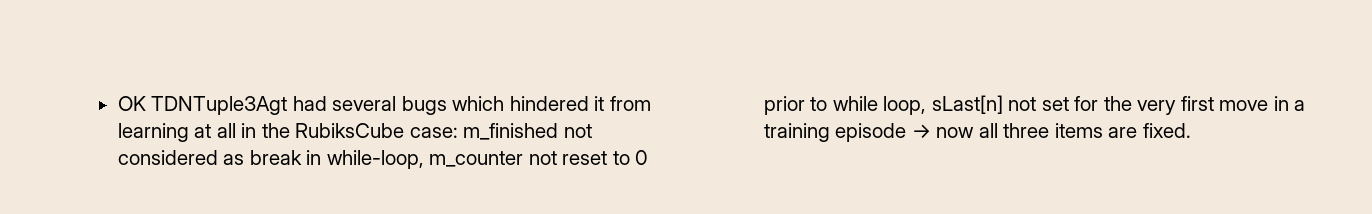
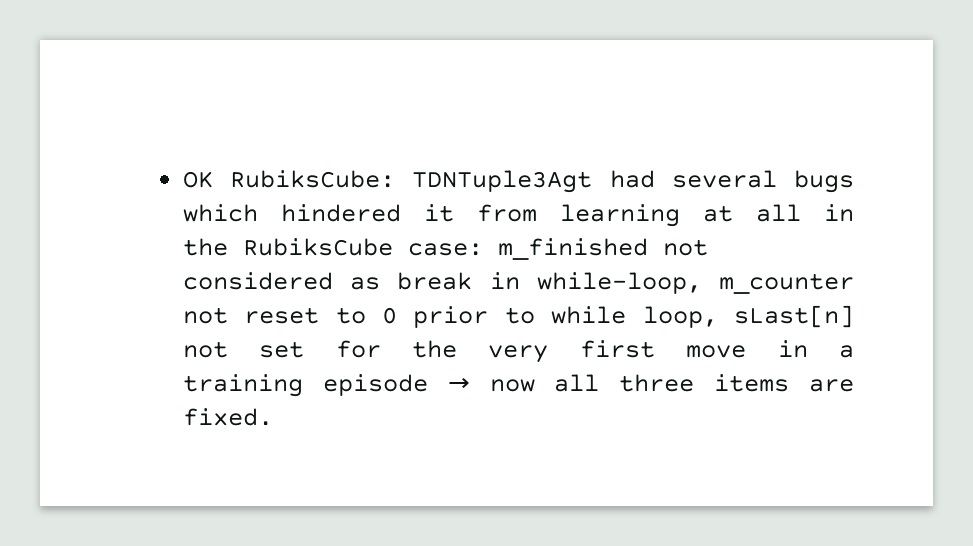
- OK TDNTuple3Agt had several bugs which hindered it from learning at all in the RubiksCube case: m_finished not considered as break in while-loop, m_counter not reset to 0 prior to while loop, sLast[n] not set for the very first move in a training episode → now all three items are fixed.
+ OK RubiksCube: TDNTuple3Agt had several bugs which hindered it from learning at all in the RubiksCube case: m_finished not considered as break in while-loop, m_counter not reset to 0 prior to while loop, sLast[n] not set for the very first move in a training episode → now all three items are fixed.

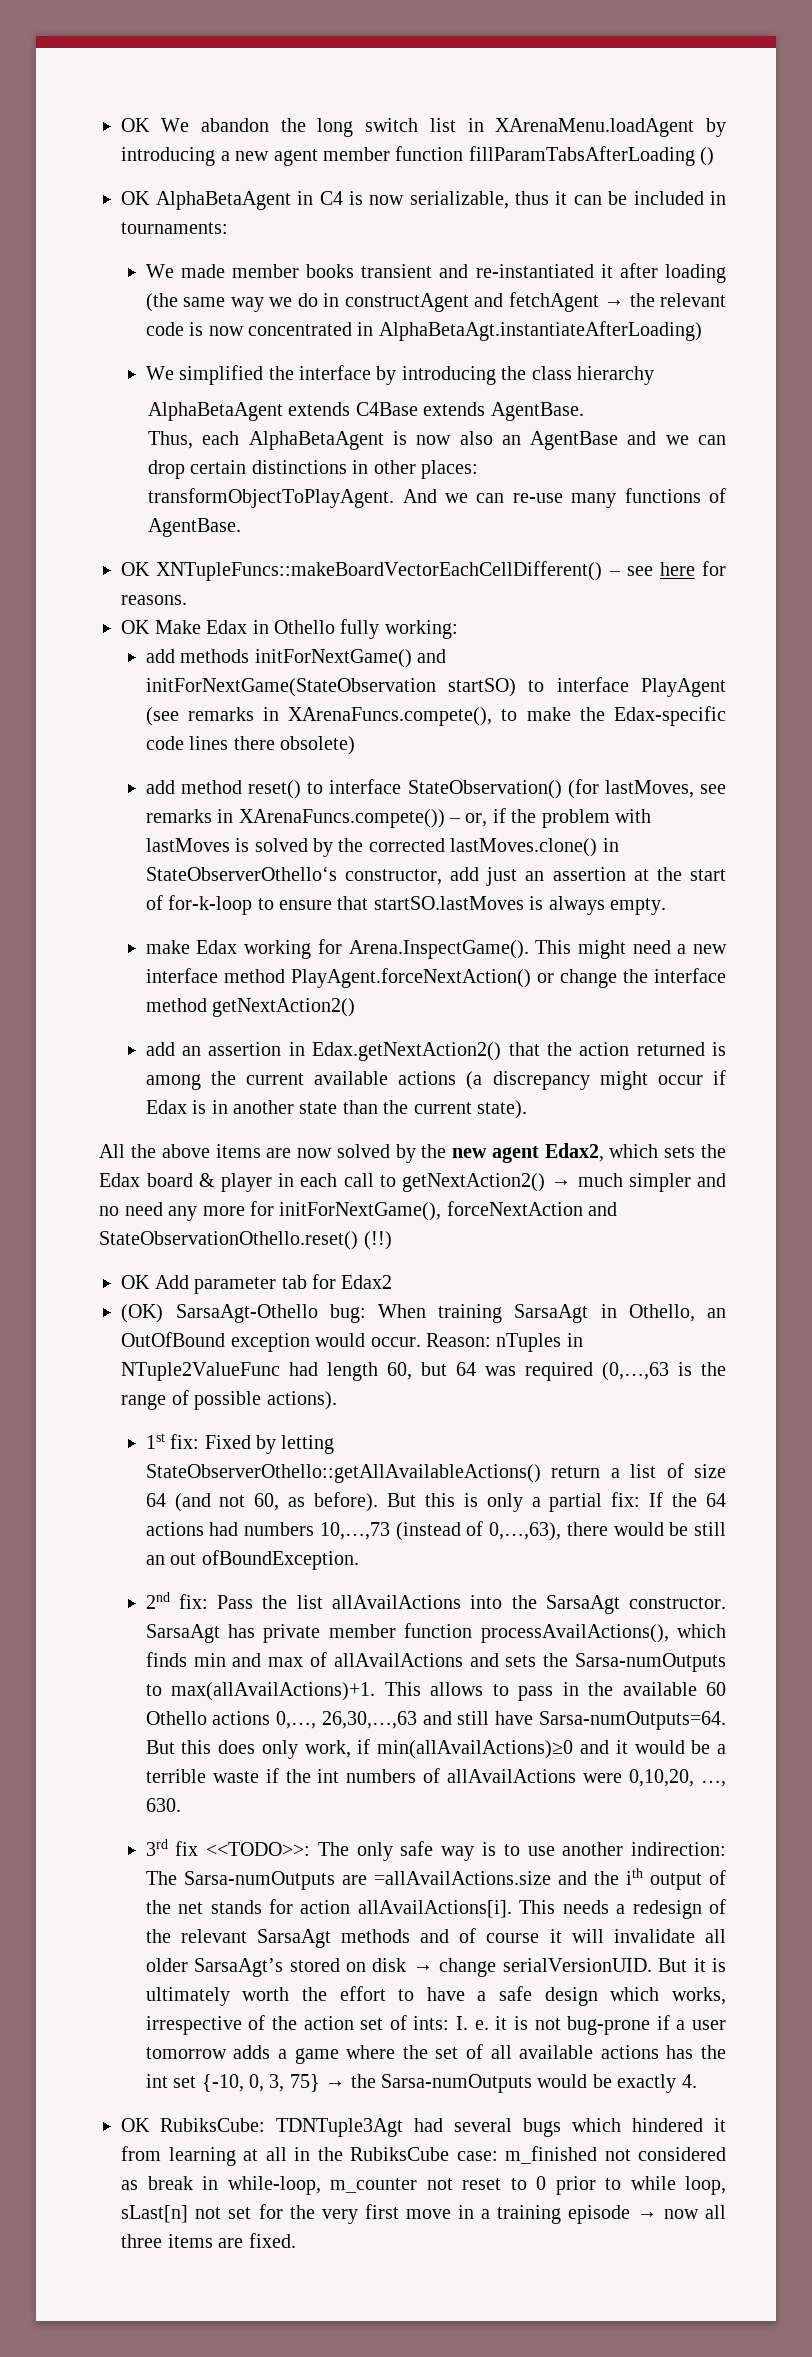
+ OK We abandon the long switch list in XArenaMenu.loadAgent by introducing a new agent member function fillParamTabsAfterLoading ()
+ OK AlphaBetaAgent in C4 is now serializable, thus it can be included in tournaments:
+ We made member books transient and re-instantiated it after loading (the same way we do in constructAgent and fetchAgent → the relevant code is now concentrated in AlphaBetaAgt.instantiateAfterLoading)
+ We simplified the interface by introducing the class hierarchy
+ AlphaBetaAgent extends C4Base extends AgentBase.
+ Thus, each AlphaBetaAgent is now also an AgentBase and we can drop certain distinctions in other places: transformObjectToPlayAgent. And we can re-use many functions of AgentBase.
+ OK XNTupleFuncs::makeBoardVectorEachCellDifferent() – see here for reasons.
+ OK Make Edax in Othello fully working:
+ add methods initForNextGame() and initForNextGame(StateObservation startSO) to interface PlayAgent (see remarks in XArenaFuncs.compete(), to make the Edax-specific code lines there obsolete)
+ add method reset() to interface StateObservation() (for lastMoves, see remarks in XArenaFuncs.compete()) – or, if the problem with lastMoves is solved by the corrected lastMoves.clone() in StateObserverOthello‘s constructor, add just an assertion at the start of for-k-loop to ensure that startSO.lastMoves is always empty.
+ make Edax working for Arena.InspectGame(). This might need a new interface method PlayAgent.forceNextAction() or change the interface method getNextAction2()
+ add an assertion in Edax.getNextAction2() that the action returned is among the current available actions (a discrepancy might occur if Edax is in another state than the current state).
+ All the above items are now solved by the new agent Edax2, which sets the Edax board & player in each call to getNextAction2() → much simpler and no need any more for initForNextGame(), forceNextAction and StateObservationOthello.reset() (!!)
+ OK Add parameter tab for Edax2
+ (OK) SarsaAgt-Othello bug: When training SarsaAgt in Othello, an OutOfBound exception would occur. Reason: nTuples in NTuple2ValueFunc had length 60, but 64 was required (0,…,63 is the range of possible actions).
+ 1st fix: Fixed by letting StateObserverOthello::getAllAvailableActions() return a list of size 64 (and not 60, as before). But this is only a partial fix: If the 64 actions had numbers 10,…,73 (instead of 0,…,63), there would be still an out ofBoundException.
+ 2nd fix: Pass the list allAvailActions into the SarsaAgt constructor. SarsaAgt has private member function processAvailActions(), which finds min and max of allAvailActions and sets the Sarsa-numOutputs to max(allAvailActions)+1. This allows to pass in the available 60 Othello actions 0,…, 26,30,…,63 and still have Sarsa-numOutputs=64. But this does only work, if min(allAvailActions)≥0 and it would be a terrible waste if the int numbers of allAvailActions were 0,10,20, …, 630.
+ 3rd fix <<TODO>>: The only safe way is to use another indirection: The Sarsa-numOutputs are =allAvailActions.size and the ith output of the net stands for action allAvailActions[i]. This needs a redesign of the relevant SarsaAgt methods and of course it will invalidate all older SarsaAgt’s stored on disk → change serialVersionUID. But it is ultimately worth the effort to have a safe design which works, irrespective of the action set of ints: I. e. it is not bug-prone if a user tomorrow adds a game where the set of all available actions has the int set {-10, 0, 3, 75} → the Sarsa-numOutputs would be exactly 4.

